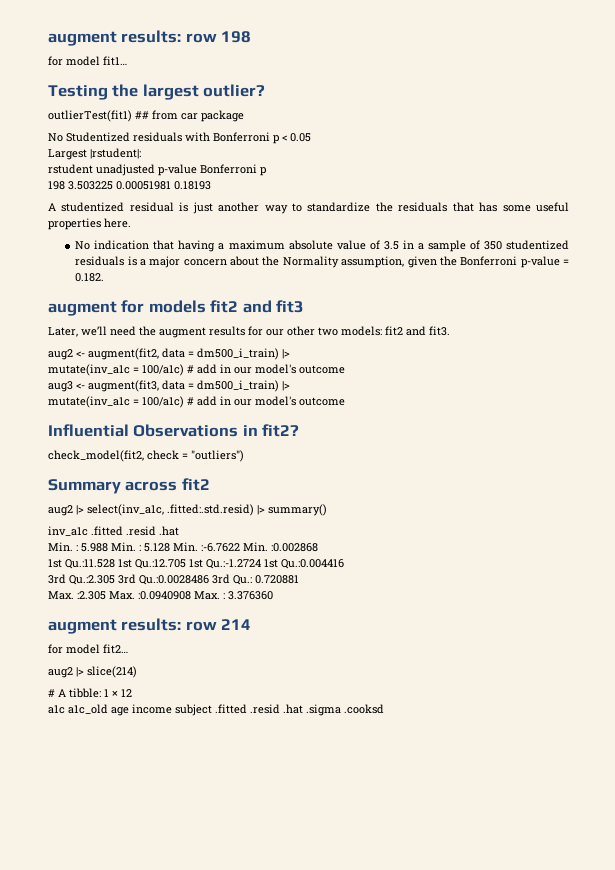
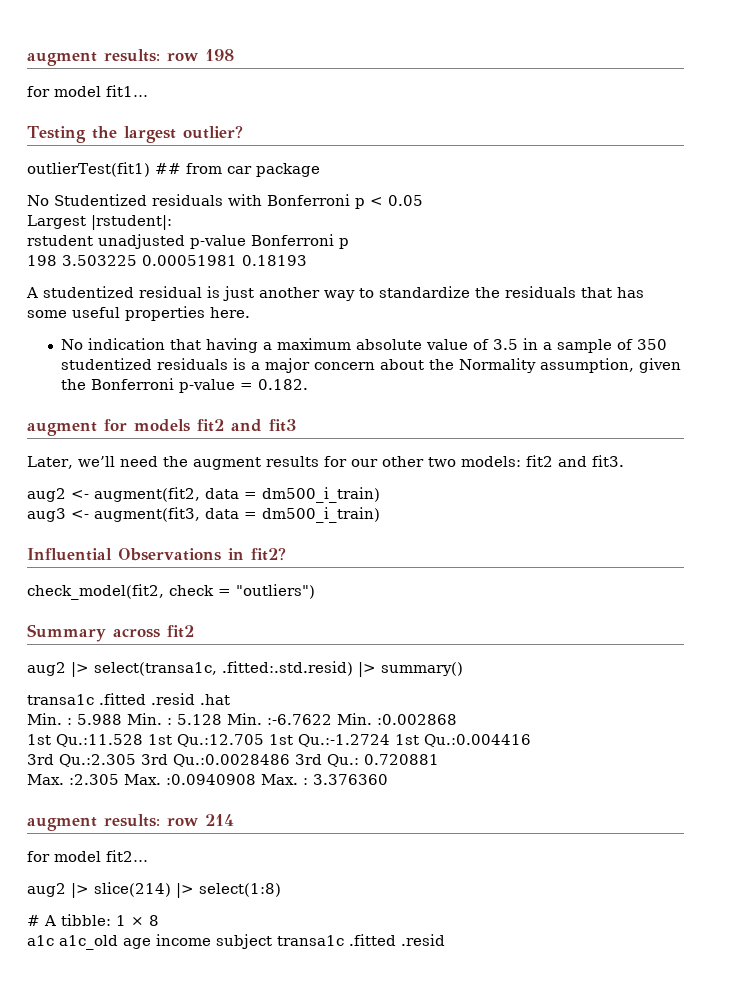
- aug2 <- augment(fit2, data = dm500_i_train) |>
- mutate(inv_a1c = 100/a1c) # add in our model's outcome
+ aug2 <- augment(fit2, data = dm500_i_train)
- aug3 <- augment(fit3, data = dm500_i_train) |>
- mutate(inv_a1c = 100/a1c) # add in our model's outcome
+ aug3 <- augment(fit3, data = dm500_i_train)
- aug2 |> select(inv_a1c, .fitted:.std.resid) |> summary()
+ aug2 |> select(transa1c, .fitted:.std.resid) |> summary()
- inv_a1c .fitted .resid .hat
+ transa1c .fitted .resid .hat
- aug2 |> slice(214)
+ aug2 |> slice(214) |> select(1:8)
- # A tibble: 1 × 12
+ # A tibble: 1 × 8
- a1c a1c_old age income subject .fitted .resid .hat .sigma .cooksd
+ a1c a1c_old age income subject transa1c .fitted .resid

